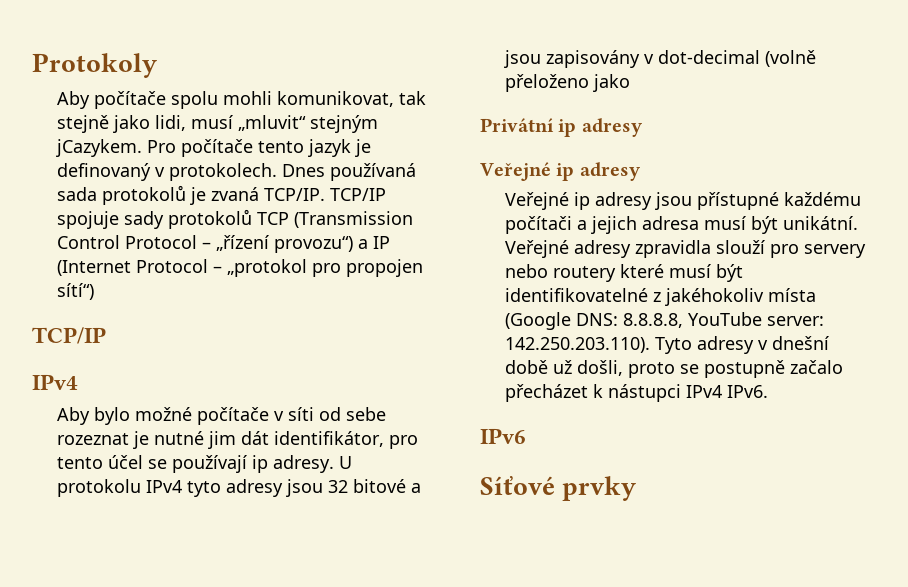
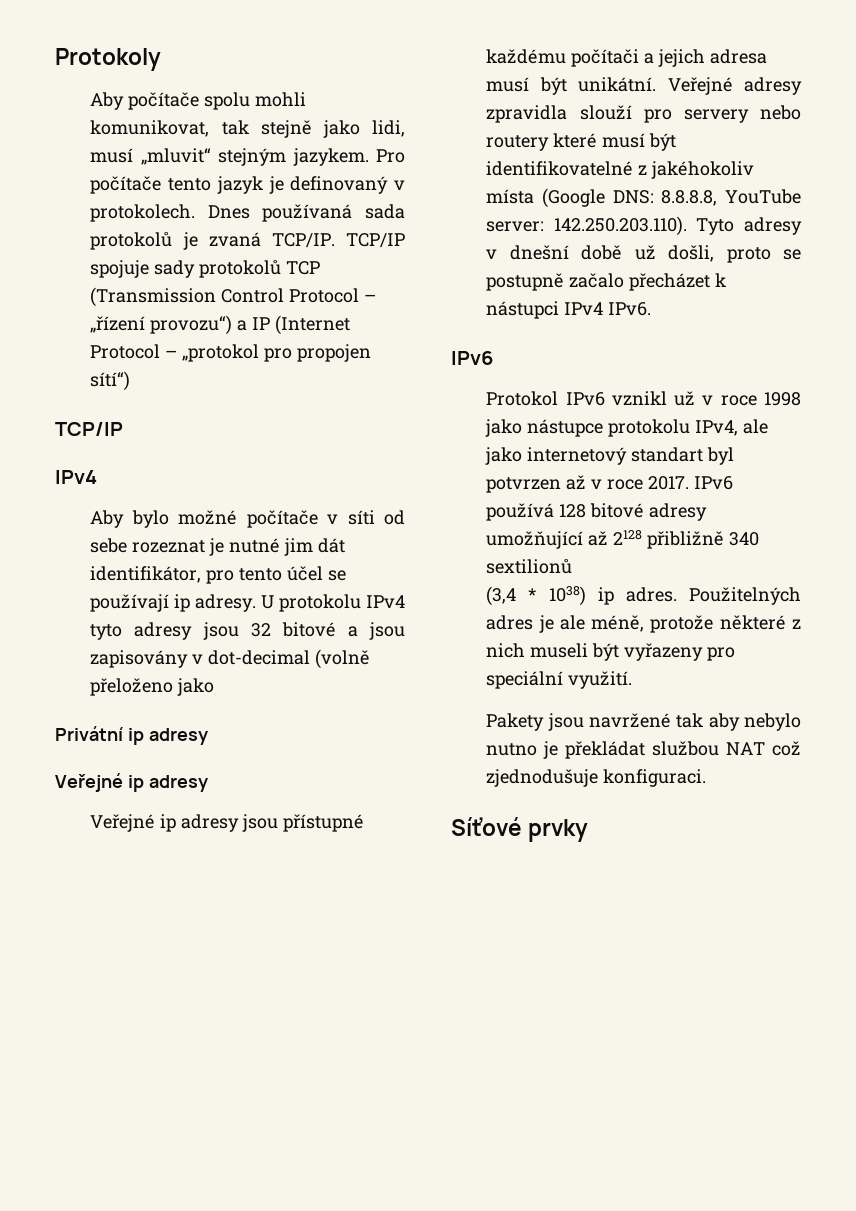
- Aby počítače spolu mohli komunikovat, tak stejně jako lidi, musí „mluvit“ stejným jCazykem.
+ Aby počítače spolu mohli komunikovat, tak stejně jako lidi, musí „mluvit“ stejným jazykem.
+ Protokol IPv6 vznikl už v roce 1998 jako nástupce protokolu IPv4, ale jako internetový standart byl potvrzen až v roce 2017. IPv6 používá 128 bitové adresy umožňující až 2128 přibližně 340 sextilionů
+ (3,4 * 1038) ip adres. Použitelných adres je ale méně, protože některé z nich museli být vyřazeny pro speciální využití.
+ Pakety jsou navržené tak aby nebylo nutno je překládat službou NAT což zjednodušuje konfiguraci.

